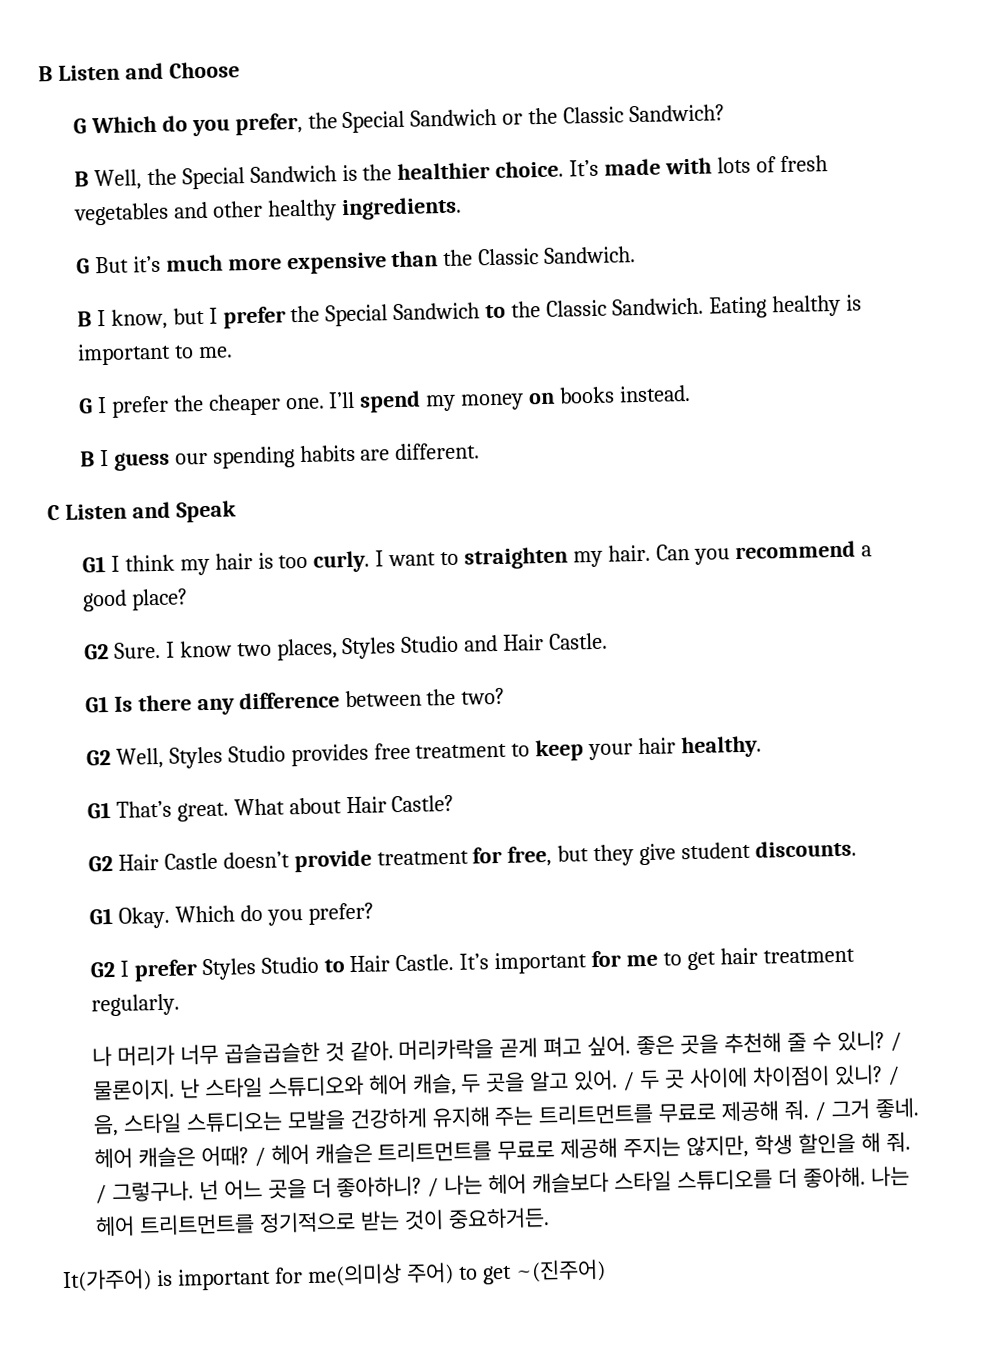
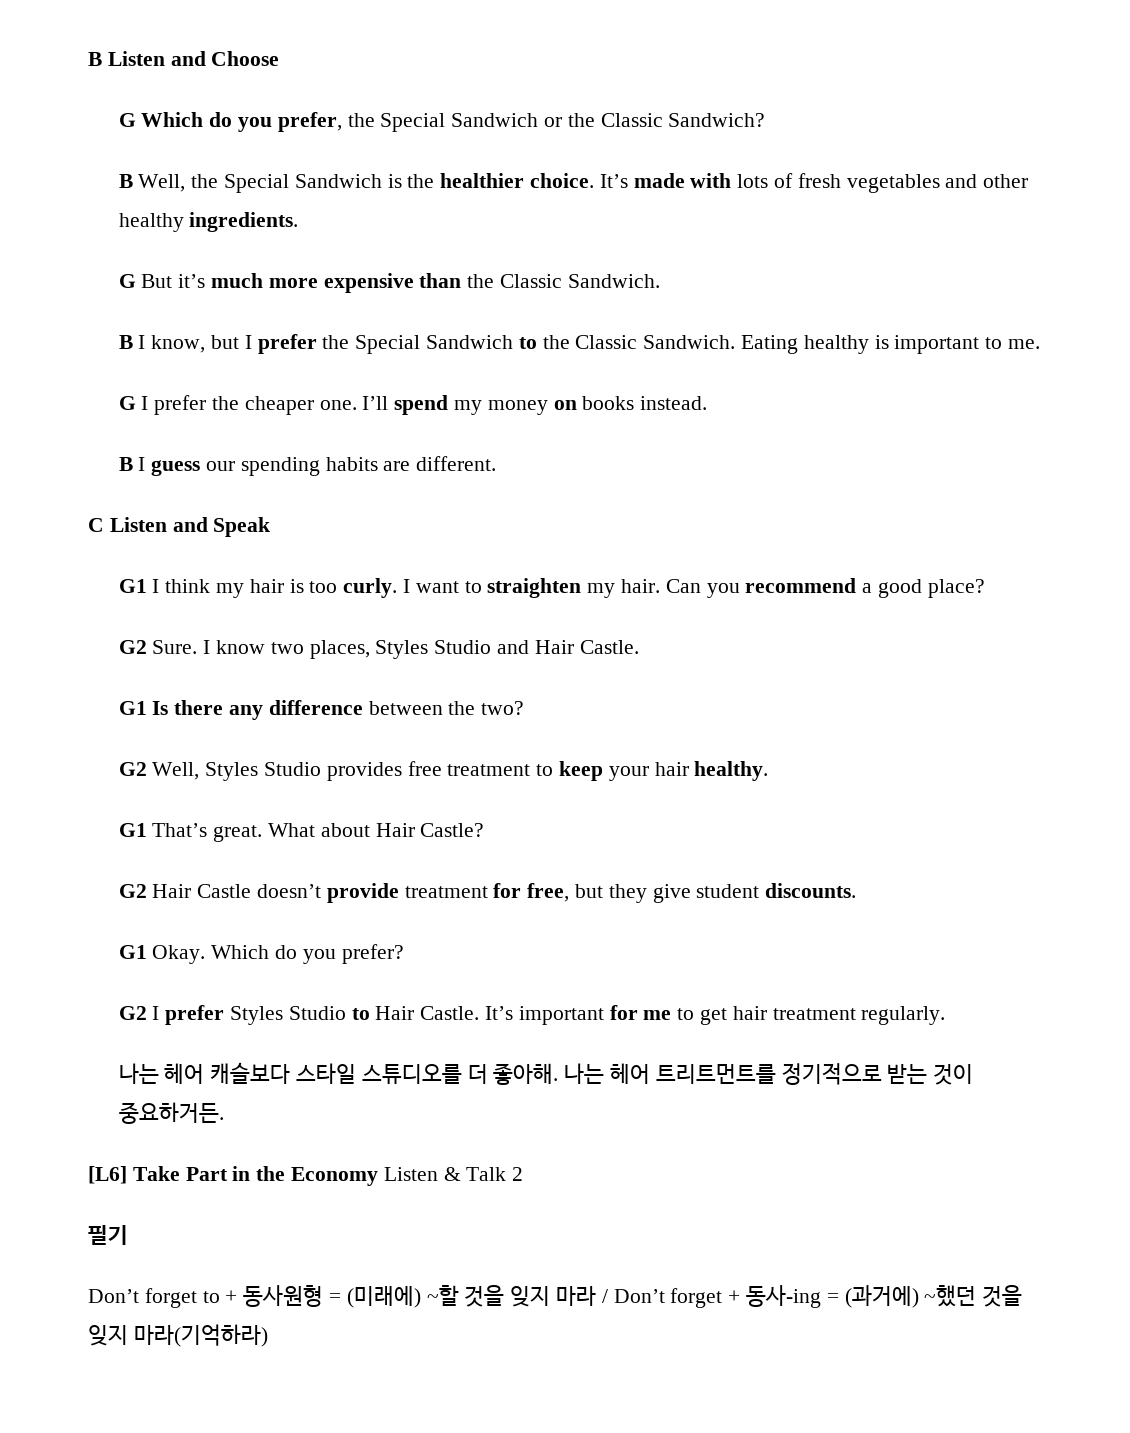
- 나 머리가 너무 곱슬곱슬한 것 같아. 머리카락을 곧게 펴고 싶어. 좋은 곳을 추천해 줄 수 있니? / 물론이지. 난 스타일 스튜디오와 헤어 캐슬, 두 곳을 알고 있어. / 두 곳 사이에 차이점이 있니? / 음, 스타일 스튜디오는 모발을 건강하게 유지해 주는 트리트먼트를 무료로 제공해 줘. / 그거 좋네. 헤어 캐슬은 어때? / 헤어 캐슬은 트리트먼트를 무료로 제공해 주지는 않지만, 학생 할인을 해 줘. / 그렇구나. 넌 어느 곳을 더 좋아하니? / 나는 헤어 캐슬보다 스타일 스튜디오를 더 좋아해.
+ 나는 헤어 캐슬보다 스타일 스튜디오를 더 좋아해.
- It(가주어) is important for me(의미상 주어) to get ~(진주어)
+ [L6] Take Part in the Economy Listen & Talk 2
+ 필기
+ Don’t forget to + 동사원형 = (미래에) ~할 것을 잊지 마라 / Don’t forget + 동사-ing = (과거에) ~했던 것을 잊지 마라(기억하라)

